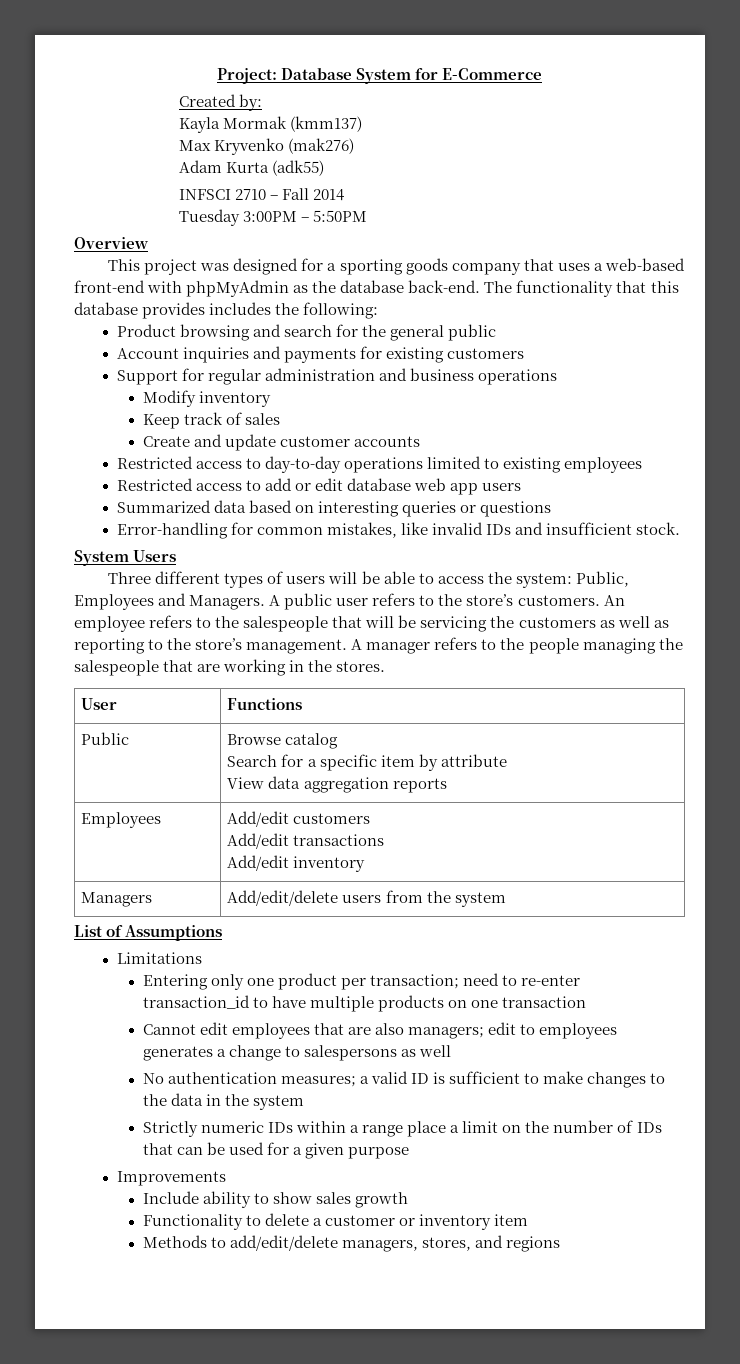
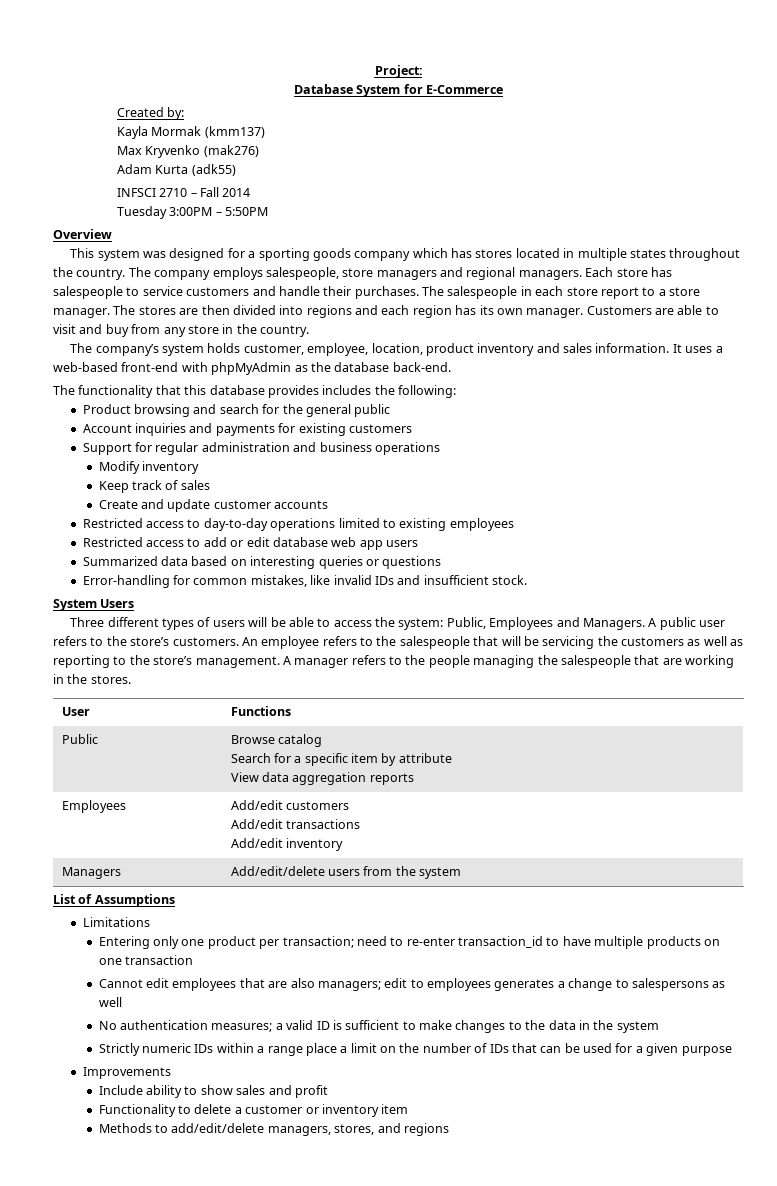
- Project: Database System for E-Commerce
+ Project:
+ Database System for E-Commerce
- This project was designed for a sporting goods company that uses a web-based front-end with phpMyAdmin as the database back-end. The functionality that this database provides includes the following:
+ This system was designed for a sporting goods company which has stores located in multiple states throughout the country. The company employs salespeople, store managers and regional managers. Each store has salespeople to service customers and handle their purchases. The salespeople in each store report to a store manager. The stores are then divided into regions and each region has its own manager. Customers are able to visit and buy from any store in the country.
+ The company’s system holds customer, employee, location, product inventory and sales information. It uses a web-based front-end with phpMyAdmin as the database back-end.
+ The functionality that this database provides includes the following:
- Include ability to show sales growth
+ Include ability to show sales and profit

